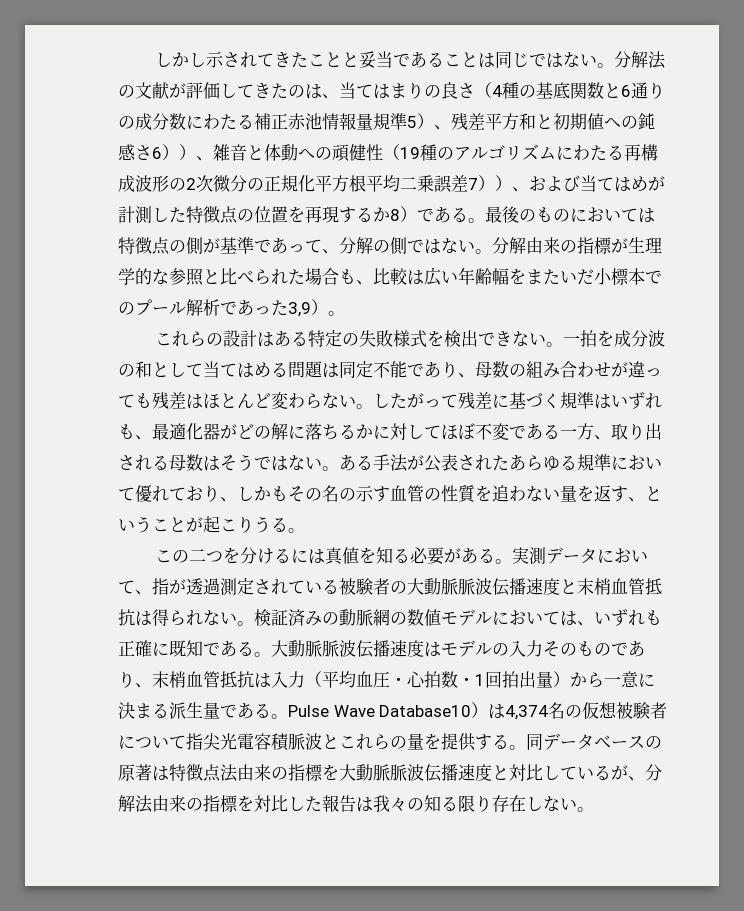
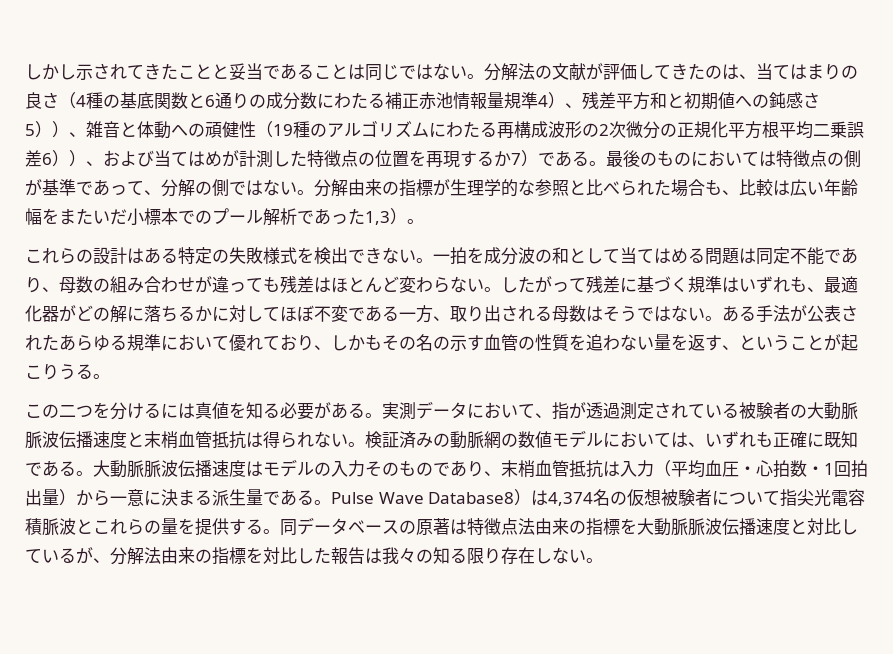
- 分解法の文献が評価してきたのは、当てはまりの良さ（4種の基底関数と6通りの成分数にわたる補正赤池情報量規準5）、残差平方和と初期値への鈍感さ6））、雑音と体動への頑健性（19種のアルゴリズムにわたる再構成波形の2次微分の正規化平方根平均二乗誤差7））、および当てはめが計測した特徴点の位置を再現するか8）である。
+ 分解法の文献が評価してきたのは、当てはまりの良さ（4種の基底関数と6通りの成分数にわたる補正赤池情報量規準4）、残差平方和と初期値への鈍感さ5））、雑音と体動への頑健性（19種のアルゴリズムにわたる再構成波形の2次微分の正規化平方根平均二乗誤差6））、および当てはめが計測した特徴点の位置を再現するか7）である。
- 分解由来の指標が生理学的な参照と比べられた場合も、比較は広い年齢幅をまたいだ小標本でのプール解析であった3,9）。
+ 分解由来の指標が生理学的な参照と比べられた場合も、比較は広い年齢幅をまたいだ小標本でのプール解析であった1,3）。
- Pulse Wave Database10）は4,374名の仮想被験者について指尖光電容積脈波とこれらの量を提供する。
+ Pulse Wave Database8）は4,374名の仮想被験者について指尖光電容積脈波とこれらの量を提供する。

